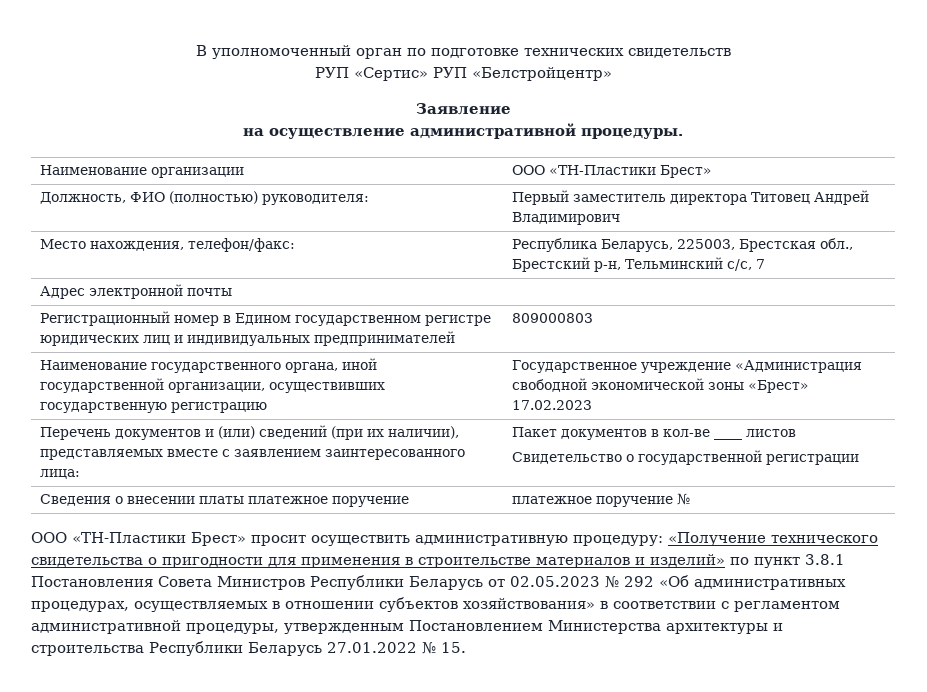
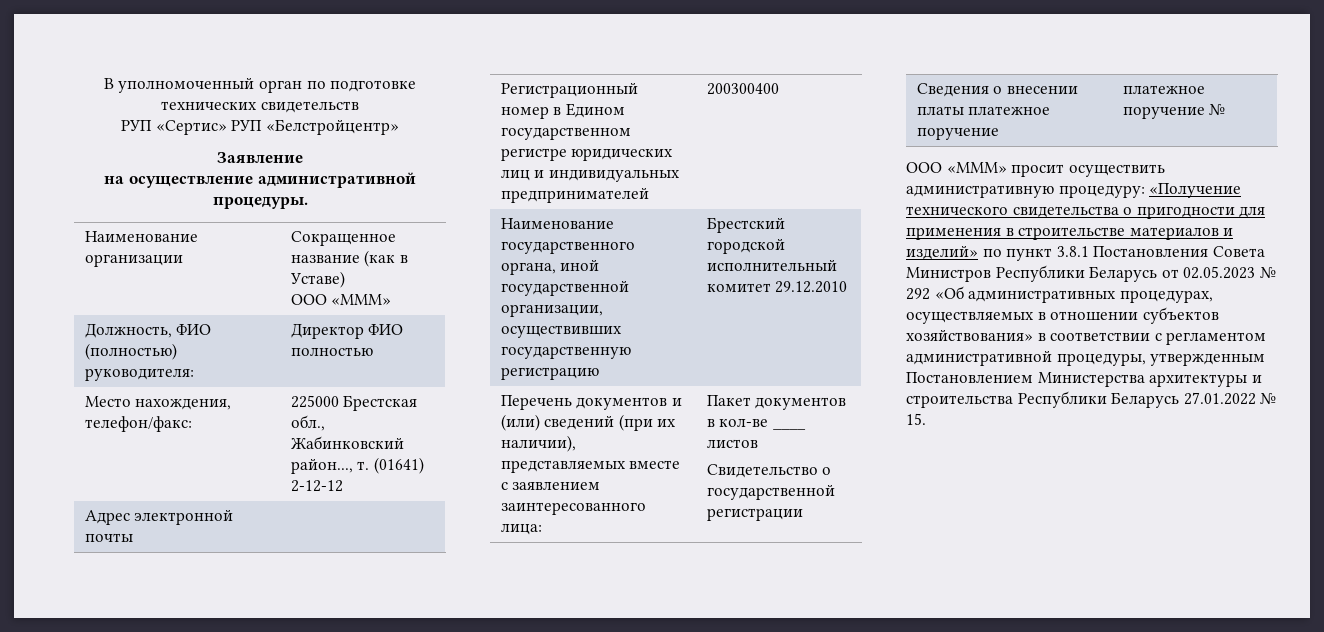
- Наименование организации | ООО «ТН-Пластики Брест»
- Должность, ФИО (полностью) руководителя: | Первый заместитель директора Титовец Андрей Владимирович
- Место нахождения, телефон/факс: | Республика Беларусь, 225003, Брестская обл., Брестский р-н, Тельминский с/с, 7
+ Наименование организации | Сокращенное название (как в Уставе)
+ ООО «МММ»
+ Должность, ФИО (полностью) руководителя: | Директор ФИО полностью
+ Место нахождения, телефон/факс: | 225000 Брестская обл., Жабинковский район..., т. (01641) 2-12-12
- Регистрационный номер в Едином государственном регистре юридических лиц и индивидуальных предпринимателей | 809000803
+ Регистрационный номер в Едином государственном регистре юридических лиц и индивидуальных предпринимателей | 200300400
- Наименование государственного органа, иной государственной организации, осуществивших государственную регистрацию | Государственное учреждение «Администрация свободной экономической зоны «Брест» 17.02.2023
+ Наименование государственного органа, иной государственной организации, осуществивших государственную регистрацию | Брестский городской исполнительный комитет 29.12.2010
- ООО «ТН-Пластики Брест» просит осуществить административную процедуру: «Получение технического свидетельства о пригодности для применения в строительстве материалов и изделий» по пункт 3.8.1 Постановления Совета Министров Республики Беларусь от 02.05.2023 № 292 «Об административных процедурах, осуществляемых в отношении субъектов хозяйствования» в соответствии с регламентом административной процедуры, утвержденным Постановлением Министерства архитектуры и строительства Республики Беларусь 27.01.2022 № 15.
+ ООО «МММ» просит осуществить административную процедуру: «Получение технического свидетельства о пригодности для применения в строительстве материалов и изделий» по пункт 3.8.1 Постановления Совета Министров Республики Беларусь от 02.05.2023 № 292 «Об административных процедурах, осуществляемых в отношении субъектов хозяйствования» в соответствии с регламентом административной процедуры, утвержденным Постановлением Министерства архитектуры и строительства Республики Беларусь 27.01.2022 № 15.

